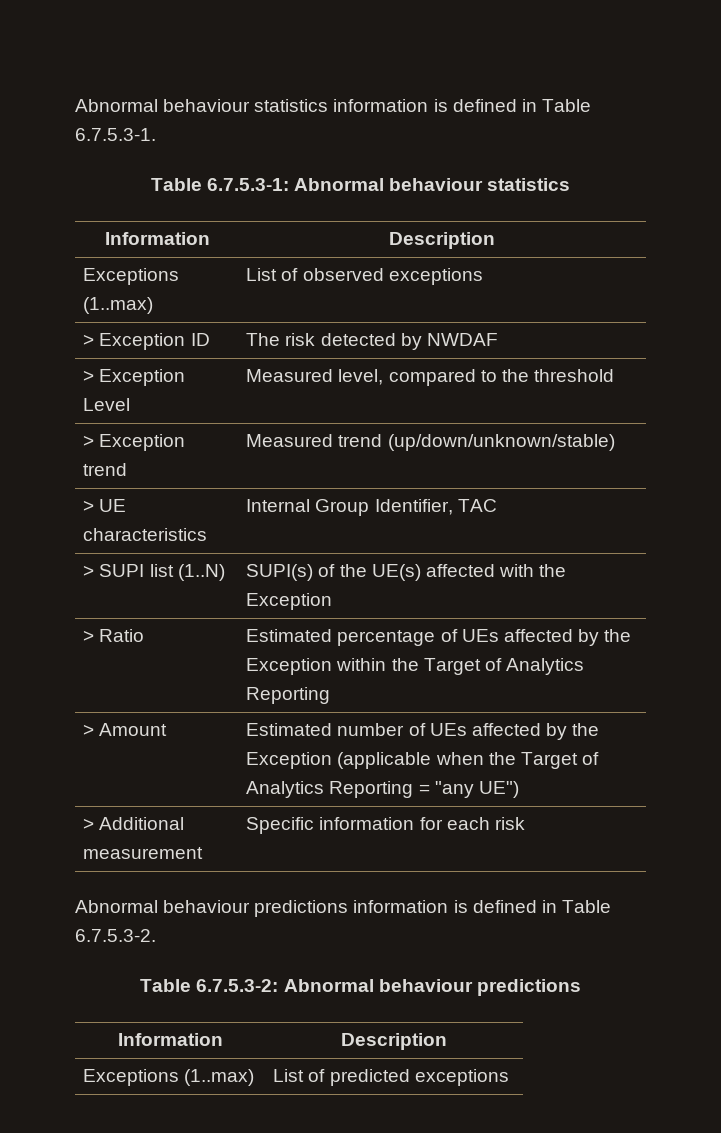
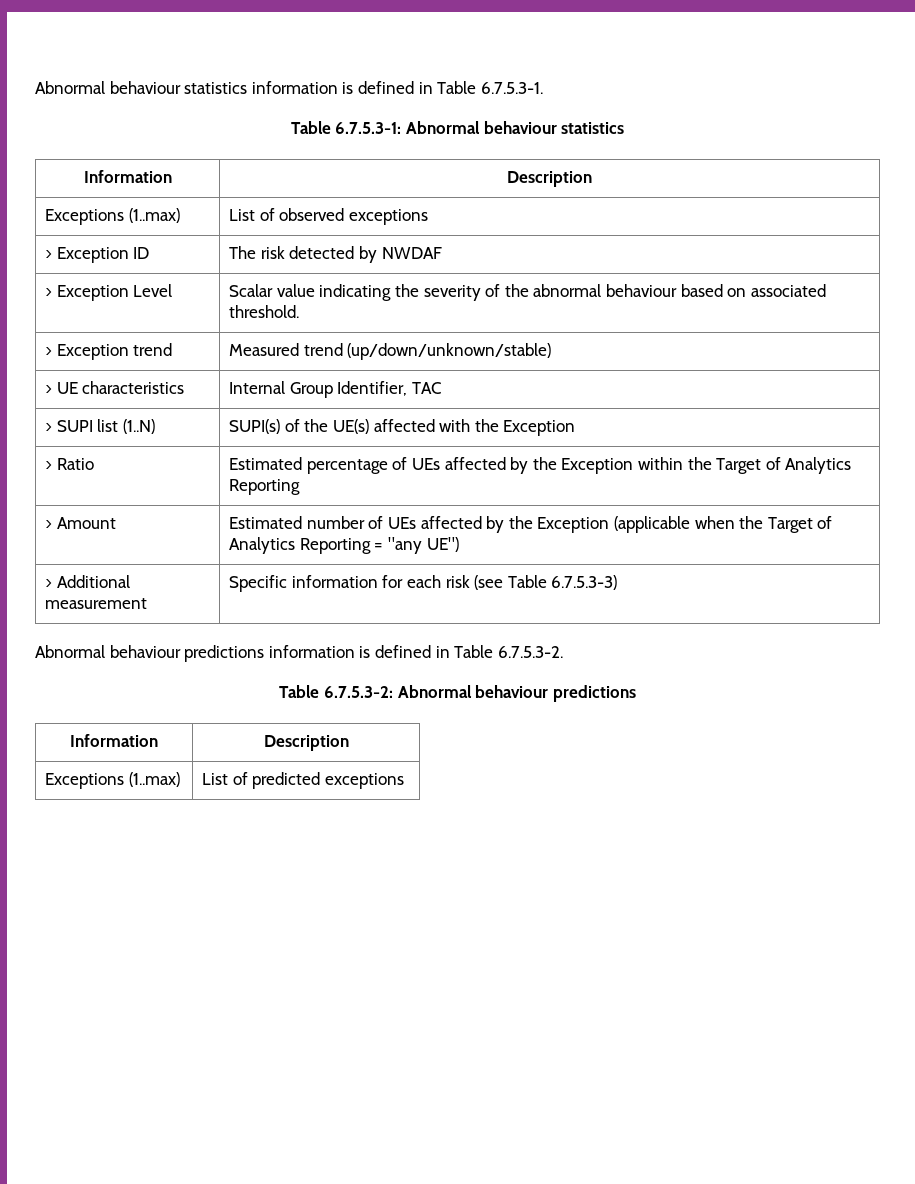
- > Exception Level | Measured level, compared to the threshold
+ > Exception Level | Scalar value indicating the severity of the abnormal behaviour based on associated threshold.
- > Additional measurement | Specific information for each risk
+ > Additional measurement | Specific information for each risk (see Table 6.7.5.3-3)

